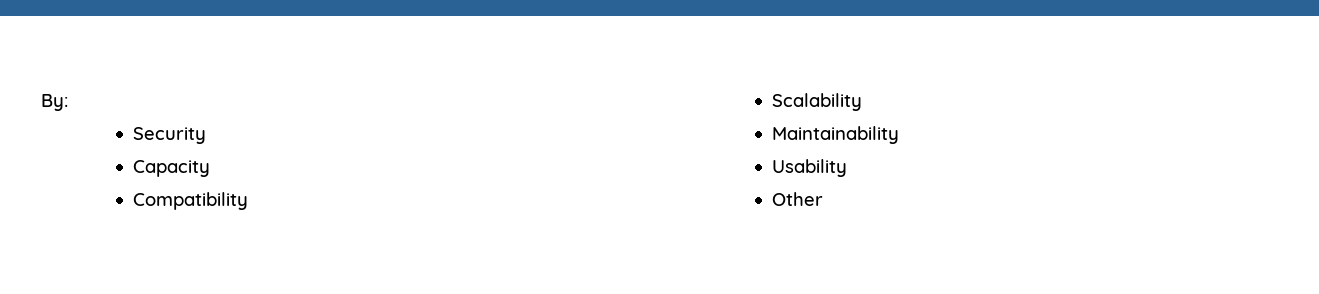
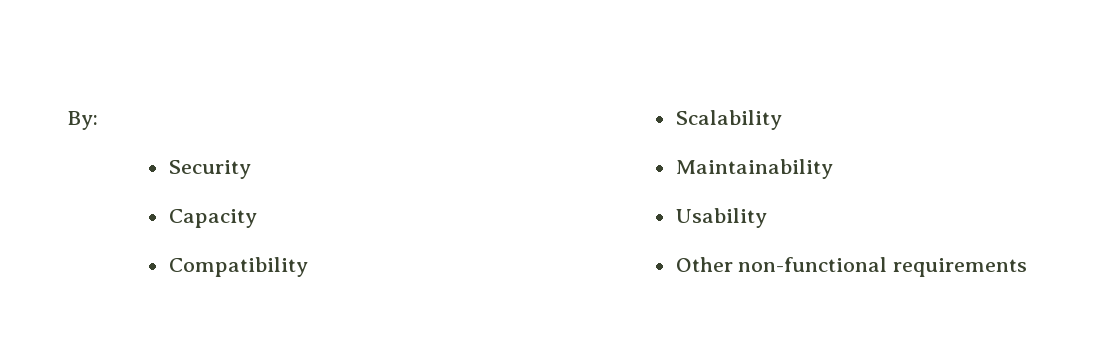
- Other
+ Other non-functional requirements

